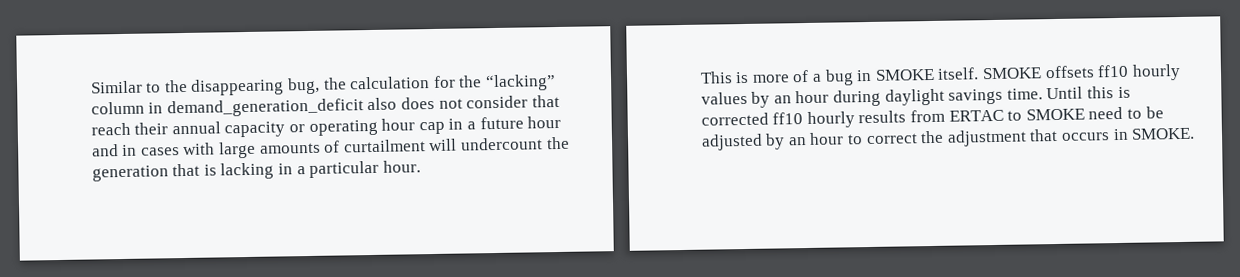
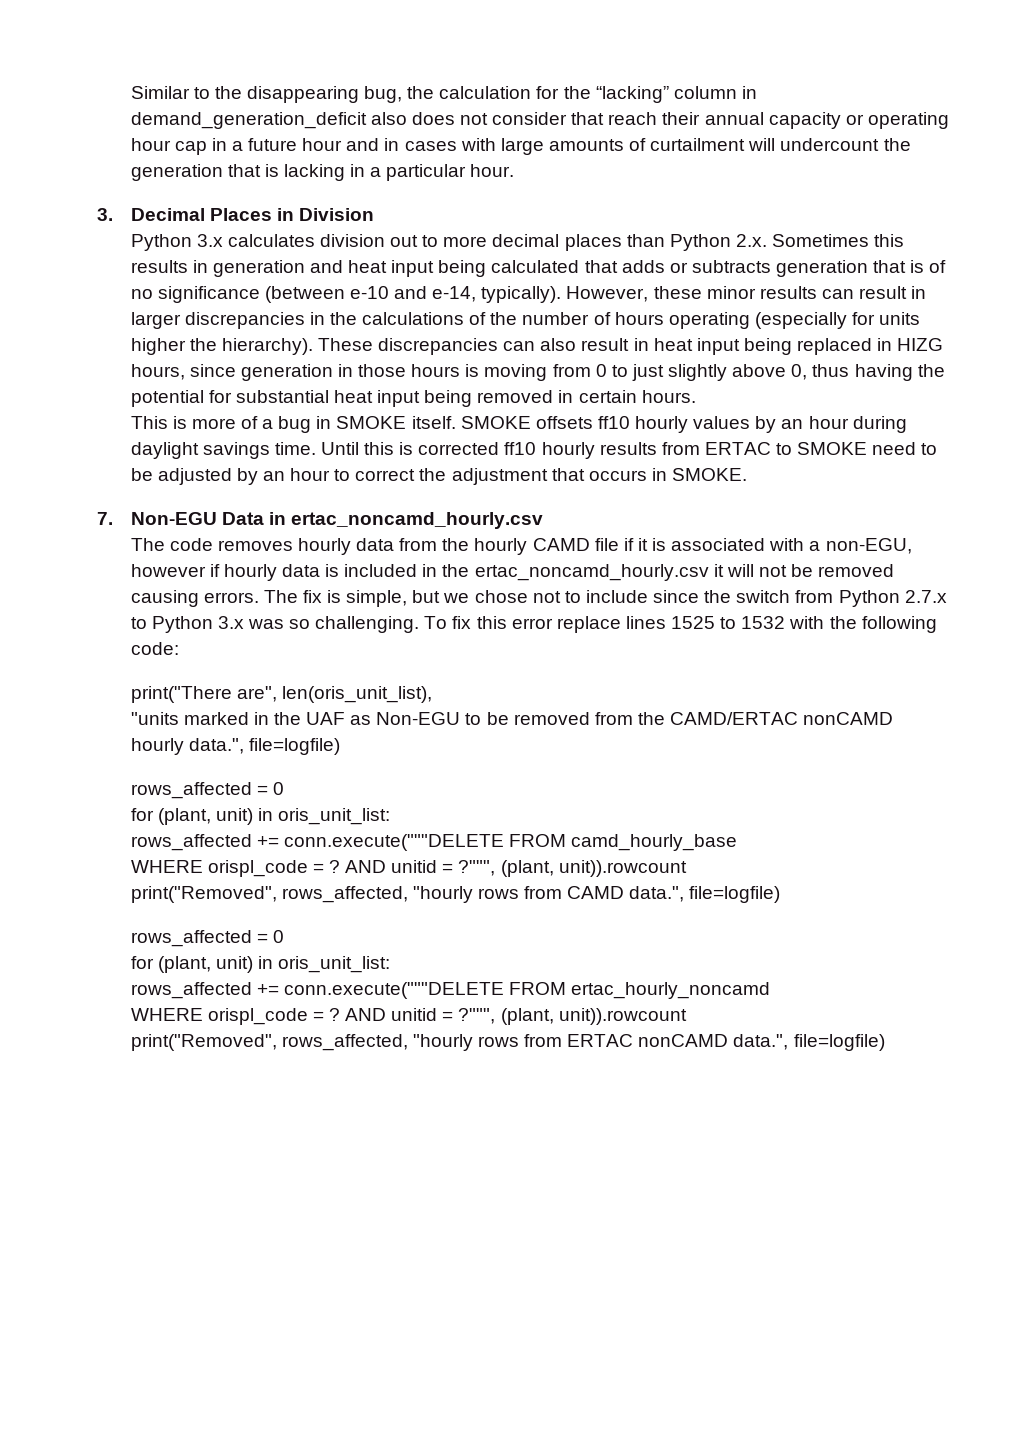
+ 3. Decimal Places in Division
+ Python 3.x calculates division out to more decimal places than Python 2.x. Sometimes this results in generation and heat input being calculated that adds or subtracts generation that is of no significance (between e-10 and e-14, typically). However, these minor results can result in larger discrepancies in the calculations of the number of hours operating (especially for units higher the hierarchy). These discrepancies can also result in heat input being replaced in HIZG hours, since generation in those hours is moving from 0 to just slightly above 0, thus having the potential for substantial heat input being removed in certain hours.
+ 7. Non-EGU Data in ertac_noncamd_hourly.csv
+ The code removes hourly data from the hourly CAMD file if it is associated with a non-EGU, however if hourly data is included in the ertac_noncamd_hourly.csv it will not be removed causing errors. The fix is simple, but we chose not to include since the switch from Python 2.7.x to Python 3.x was so challenging. To fix this error replace lines 1525 to 1532 with the following code:
+ print("There are", len(oris_unit_list),
+ "units marked in the UAF as Non-EGU to be removed from the CAMD/ERTAC nonCAMD hourly data.", file=logfile)
+ rows_affected = 0
+ for (plant, unit) in oris_unit_list:
+ rows_affected += conn.execute("""DELETE FROM camd_hourly_base
+ WHERE orispl_code = ? AND unitid = ?""", (plant, unit)).rowcount
+ print("Removed", rows_affected, "hourly rows from CAMD data.", file=logfile)
+ rows_affected = 0
+ for (plant, unit) in oris_unit_list:
+ rows_affected += conn.execute("""DELETE FROM ertac_hourly_noncamd
+ WHERE orispl_code = ? AND unitid = ?""", (plant, unit)).rowcount
+ print("Removed", rows_affected, "hourly rows from ERTAC nonCAMD data.", file=logfile)

